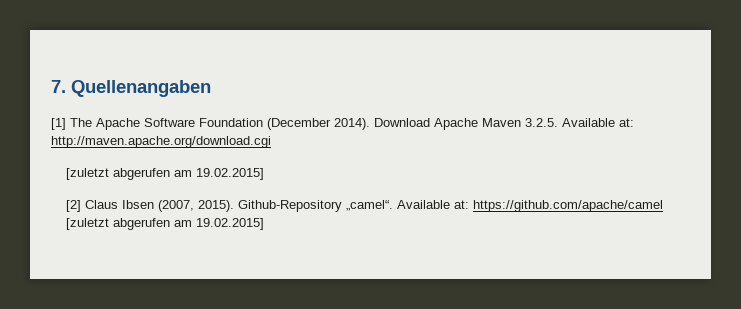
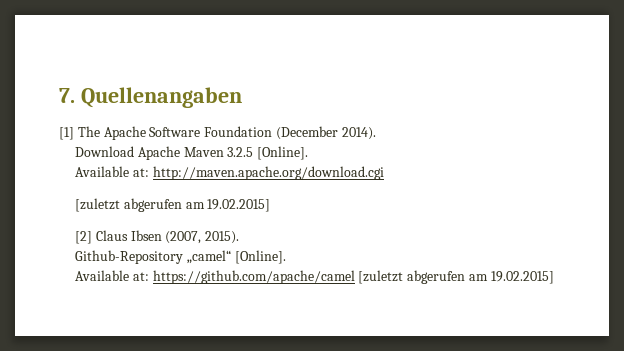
- [1] The Apache Software Foundation (December 2014). Download Apache Maven 3.2.5. Available at: http://maven.apache.org/download.cgi
+ [1] The Apache Software Foundation (December 2014).
+ Download Apache Maven 3.2.5 [Online].
+ Available at: http://maven.apache.org/download.cgi
- [2] Claus Ibsen (2007, 2015). Github-Repository „camel“. Available at: https://github.com/apache/camel [zuletzt abgerufen am 19.02.2015]
+ [2] Claus Ibsen (2007, 2015).
+ Github-Repository „camel“ [Online].
+ Available at: https://github.com/apache/camel [zuletzt abgerufen am 19.02.2015]

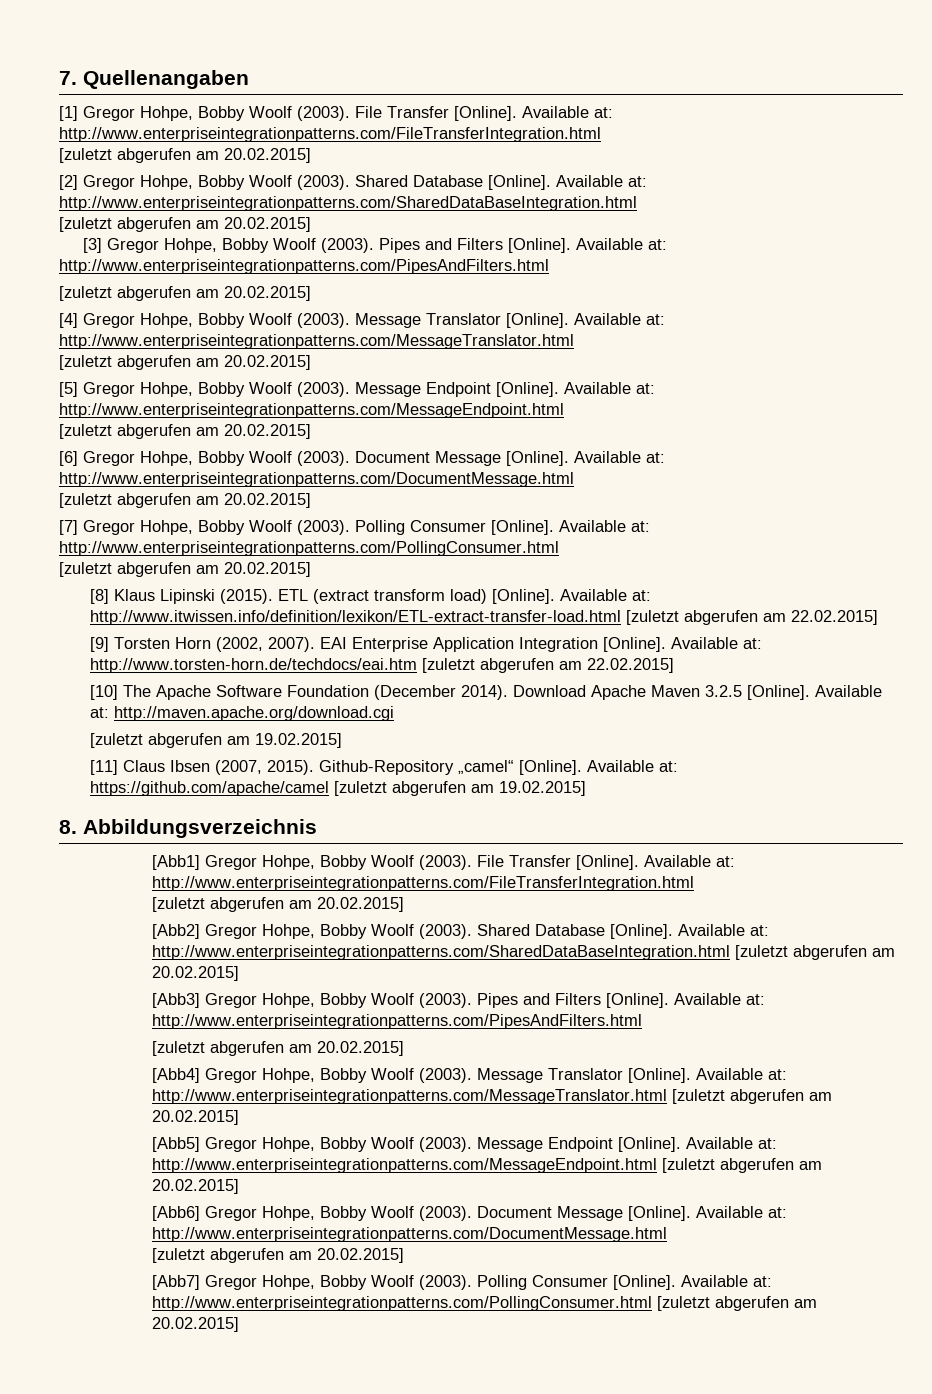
- [1] The Apache Software Foundation (December 2014).
- Download Apache Maven 3.2.5 [Online].
- Available at: http://maven.apache.org/download.cgi
+ [1] Gregor Hohpe, Bobby Woolf (2003). File Transfer [Online]. Available at: http://www.enterpriseintegrationpatterns.com/FileTransferIntegration.html
+ [zuletzt abgerufen am 20.02.2015]
+ [2] Gregor Hohpe, Bobby Woolf (2003). Shared Database [Online]. Available at: http://www.enterpriseintegrationpatterns.com/SharedDataBaseIntegration.html
+ [zuletzt abgerufen am 20.02.2015]
+ [3] Gregor Hohpe, Bobby Woolf (2003). Pipes and Filters [Online]. Available at: http://www.enterpriseintegrationpatterns.com/PipesAndFilters.html
+ [zuletzt abgerufen am 20.02.2015]
+ [4] Gregor Hohpe, Bobby Woolf (2003). Message Translator [Online]. Available at: http://www.enterpriseintegrationpatterns.com/MessageTranslator.html
+ [zuletzt abgerufen am 20.02.2015]
+ [5] Gregor Hohpe, Bobby Woolf (2003). Message Endpoint [Online]. Available at: http://www.enterpriseintegrationpatterns.com/MessageEndpoint.html
+ [zuletzt abgerufen am 20.02.2015]
+ [6] Gregor Hohpe, Bobby Woolf (2003). Document Message [Online]. Available at: http://www.enterpriseintegrationpatterns.com/DocumentMessage.html
+ [zuletzt abgerufen am 20.02.2015]
+ [7] Gregor Hohpe, Bobby Woolf (2003). Polling Consumer [Online]. Available at: http://www.enterpriseintegrationpatterns.com/PollingConsumer.html
+ [zuletzt abgerufen am 20.02.2015]
+ [8] Klaus Lipinski (2015). ETL (extract transform load) [Online]. Available at: http://www.itwissen.info/definition/lexikon/ETL-extract-transfer-load.html [zuletzt abgerufen am 22.02.2015]
+ [9] Torsten Horn (2002, 2007). EAI Enterprise Application Integration [Online]. Available at: http://www.torsten-horn.de/techdocs/eai.htm [zuletzt abgerufen am 22.02.2015]
+ [10] The Apache Software Foundation (December 2014). Download Apache Maven 3.2.5 [Online]. Available at: http://maven.apache.org/download.cgi
- [2] Claus Ibsen (2007, 2015).
- Github-Repository „camel“ [Online].
- Available at: https://github.com/apache/camel [zuletzt abgerufen am 19.02.2015]
+ [11] Claus Ibsen (2007, 2015). Github-Repository „camel“ [Online]. Available at: https://github.com/apache/camel [zuletzt abgerufen am 19.02.2015]
+ 8. Abbildungsverzeichnis
+ [Abb1] Gregor Hohpe, Bobby Woolf (2003). File Transfer [Online]. Available at: http://www.enterpriseintegrationpatterns.com/FileTransferIntegration.html
+ [zuletzt abgerufen am 20.02.2015]
+ [Abb2] Gregor Hohpe, Bobby Woolf (2003). Shared Database [Online]. Available at: http://www.enterpriseintegrationpatterns.com/SharedDataBaseIntegration.html [zuletzt abgerufen am 20.02.2015]
+ [Abb3] Gregor Hohpe, Bobby Woolf (2003). Pipes and Filters [Online]. Available at: http://www.enterpriseintegrationpatterns.com/PipesAndFilters.html
+ [zuletzt abgerufen am 20.02.2015]
+ [Abb4] Gregor Hohpe, Bobby Woolf (2003). Message Translator [Online]. Available at: http://www.enterpriseintegrationpatterns.com/MessageTranslator.html [zuletzt abgerufen am 20.02.2015]
+ [Abb5] Gregor Hohpe, Bobby Woolf (2003). Message Endpoint [Online]. Available at: http://www.enterpriseintegrationpatterns.com/MessageEndpoint.html [zuletzt abgerufen am 20.02.2015]
+ [Abb6] Gregor Hohpe, Bobby Woolf (2003). Document Message [Online]. Available at: http://www.enterpriseintegrationpatterns.com/DocumentMessage.html
+ [zuletzt abgerufen am 20.02.2015]
+ [Abb7] Gregor Hohpe, Bobby Woolf (2003). Polling Consumer [Online]. Available at: http://www.enterpriseintegrationpatterns.com/PollingConsumer.html [zuletzt abgerufen am 20.02.2015]

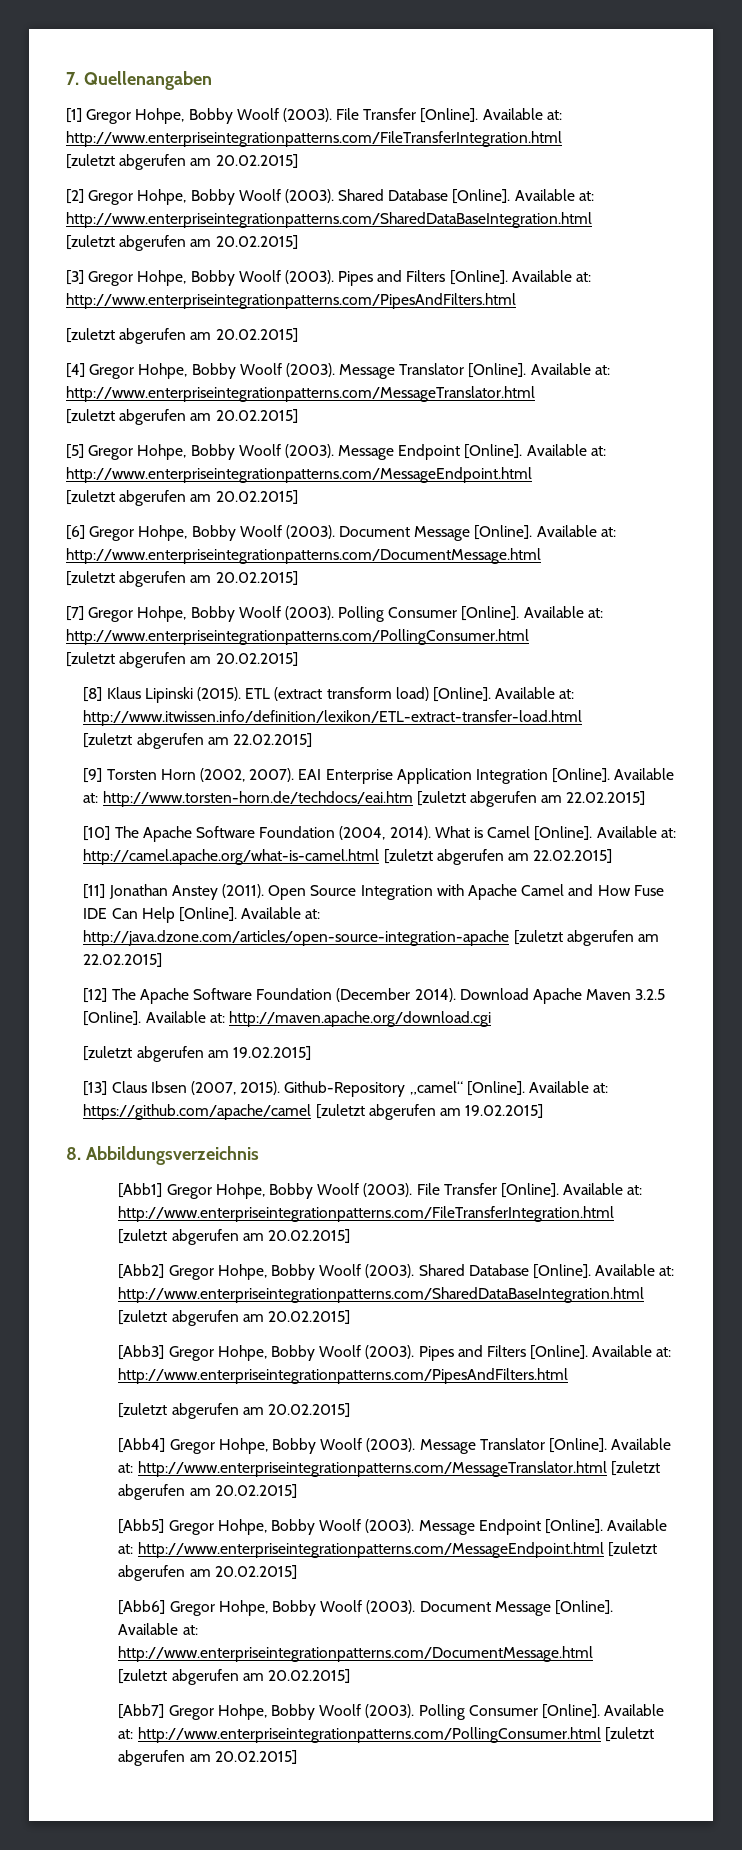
- Available at: http://www.itwissen.info/definition/lexikon/ETL-extract-transfer-load.html [zuletzt abgerufen am 22.02.2015]
+ Available at: http://www.itwissen.info/definition/lexikon/ETL-extract-transfer-load.html
+ [zuletzt abgerufen am 22.02.2015]
- [10] The Apache Software Foundation (December 2014).
+ [10] The Apache Software Foundation (2004, 2014). What is Camel [Online]. Available at: http://camel.apache.org/what-is-camel.html [zuletzt abgerufen am 22.02.2015]
+ [11] Jonathan Anstey (2011). Open Source Integration with Apache Camel and How Fuse IDE Can Help [Online]. Available at: http://java.dzone.com/articles/open-source-integration-apache [zuletzt abgerufen am 22.02.2015]
+ [12] The Apache Software Foundation (December 2014).
- [11] Claus Ibsen (2007, 2015).
+ [13] Claus Ibsen (2007, 2015).

